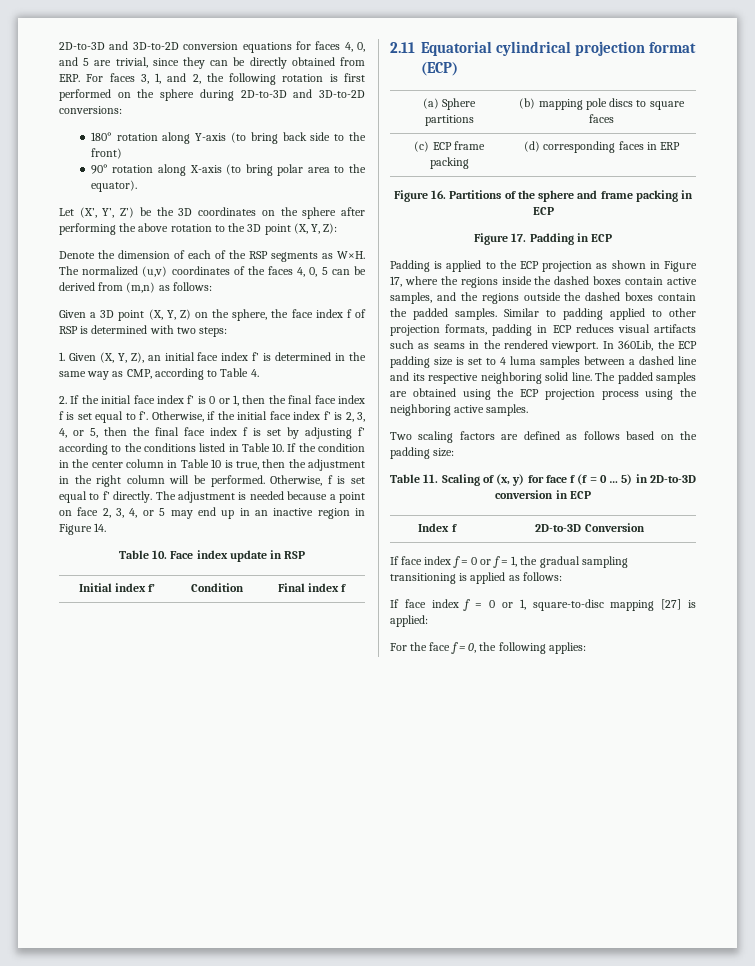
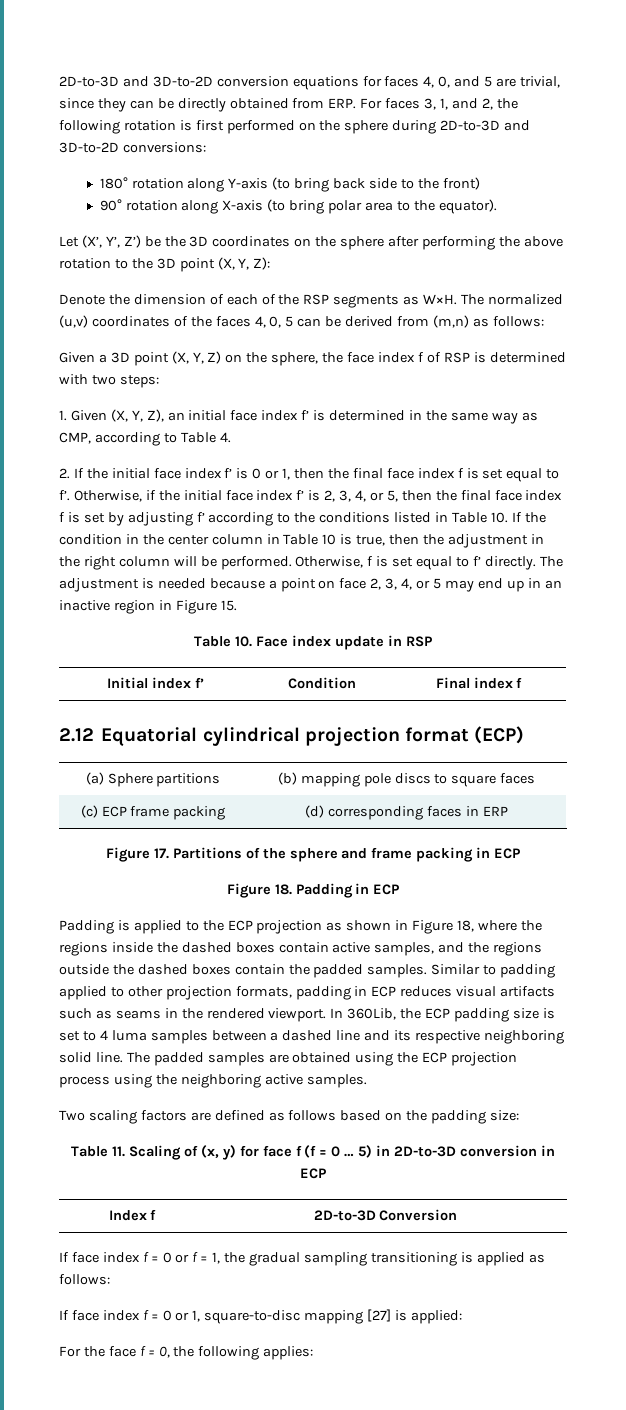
- The adjustment is needed because a point on face 2, 3, 4, or 5 may end up in an inactive region in Figure 14.
+ The adjustment is needed because a point on face 2, 3, 4, or 5 may end up in an inactive region in Figure 15.
- 2.11 Equatorial cylindrical projection format (ECP)
+ 2.12 Equatorial cylindrical projection format (ECP)
- Figure 16. Partitions of the sphere and frame packing in ECP
+ Figure 17. Partitions of the sphere and frame packing in ECP
- Figure 17. Padding in ECP
+ Figure 18. Padding in ECP
- Padding is applied to the ECP projection as shown in Figure 17, where the regions inside the dashed boxes contain active samples, and the regions outside the dashed boxes contain the padded samples.
+ Padding is applied to the ECP projection as shown in Figure 18, where the regions inside the dashed boxes contain active samples, and the regions outside the dashed boxes contain the padded samples.

